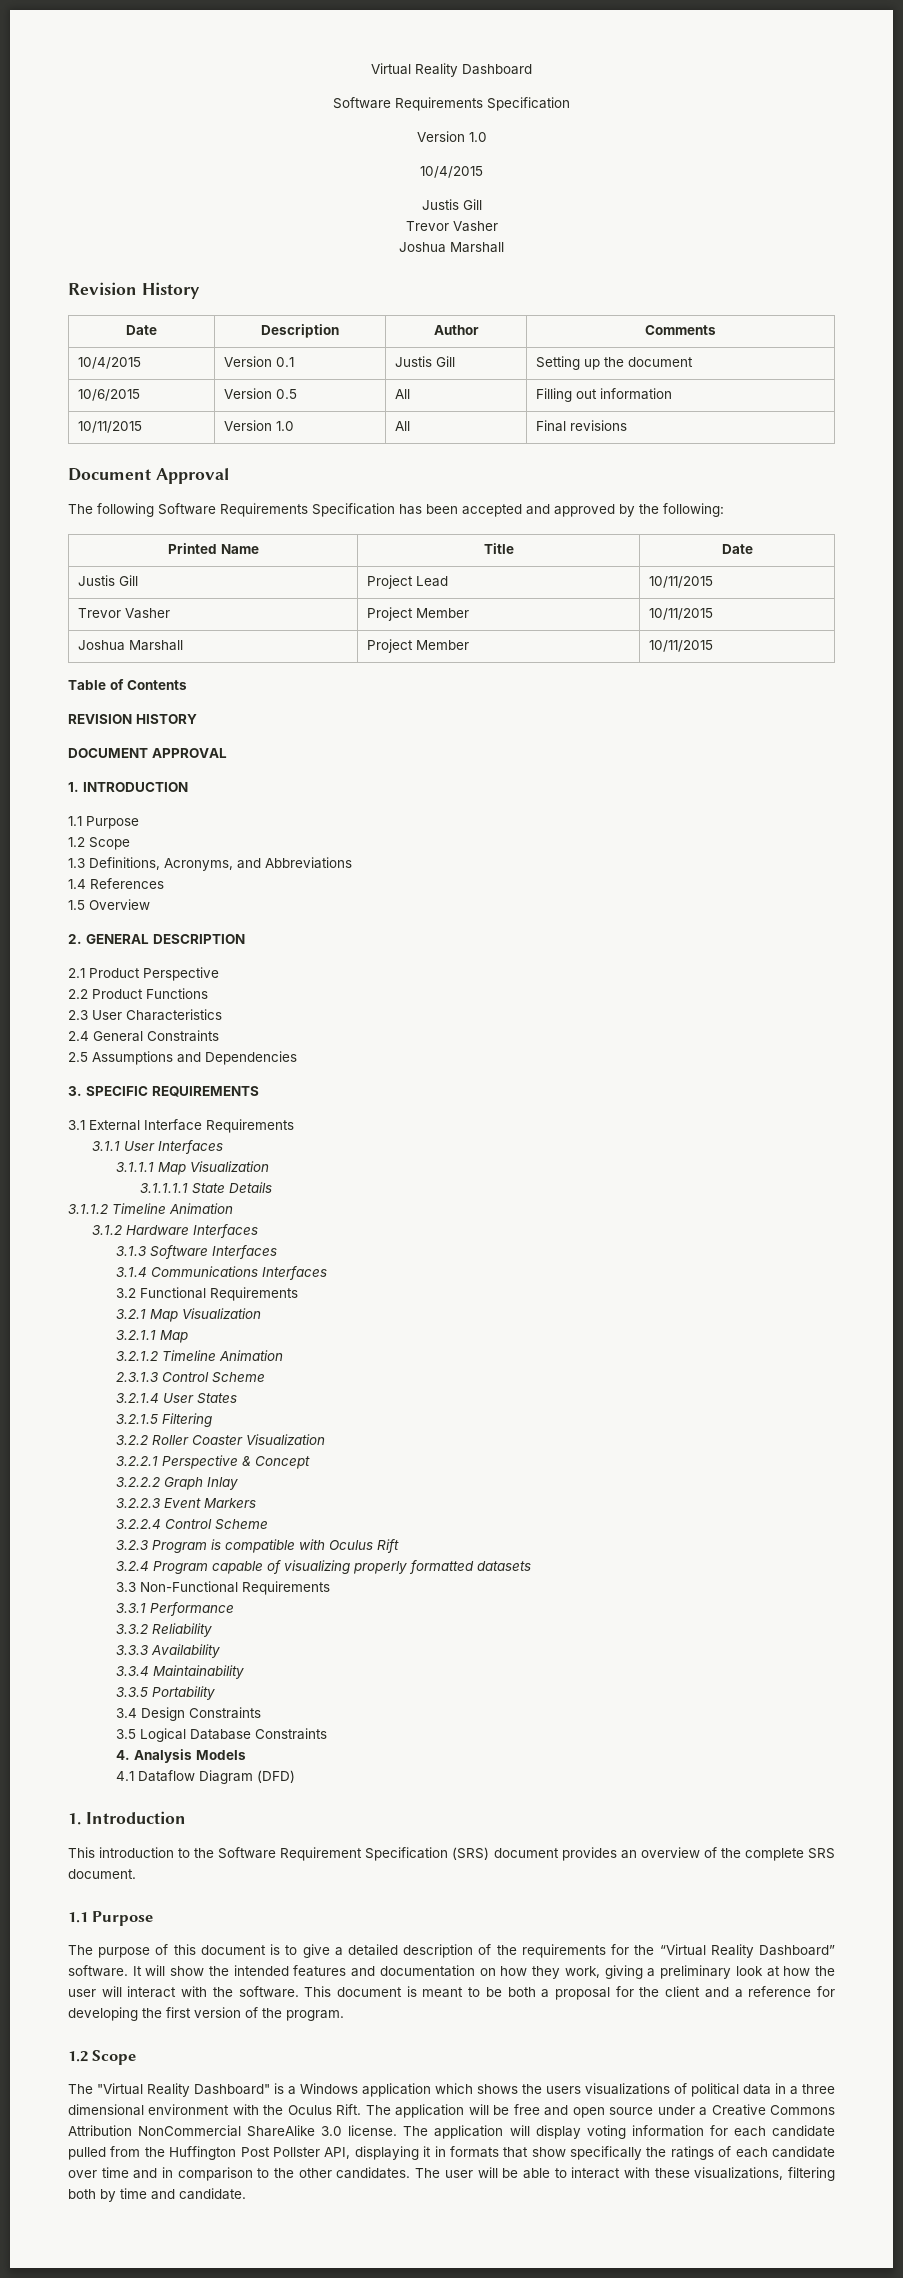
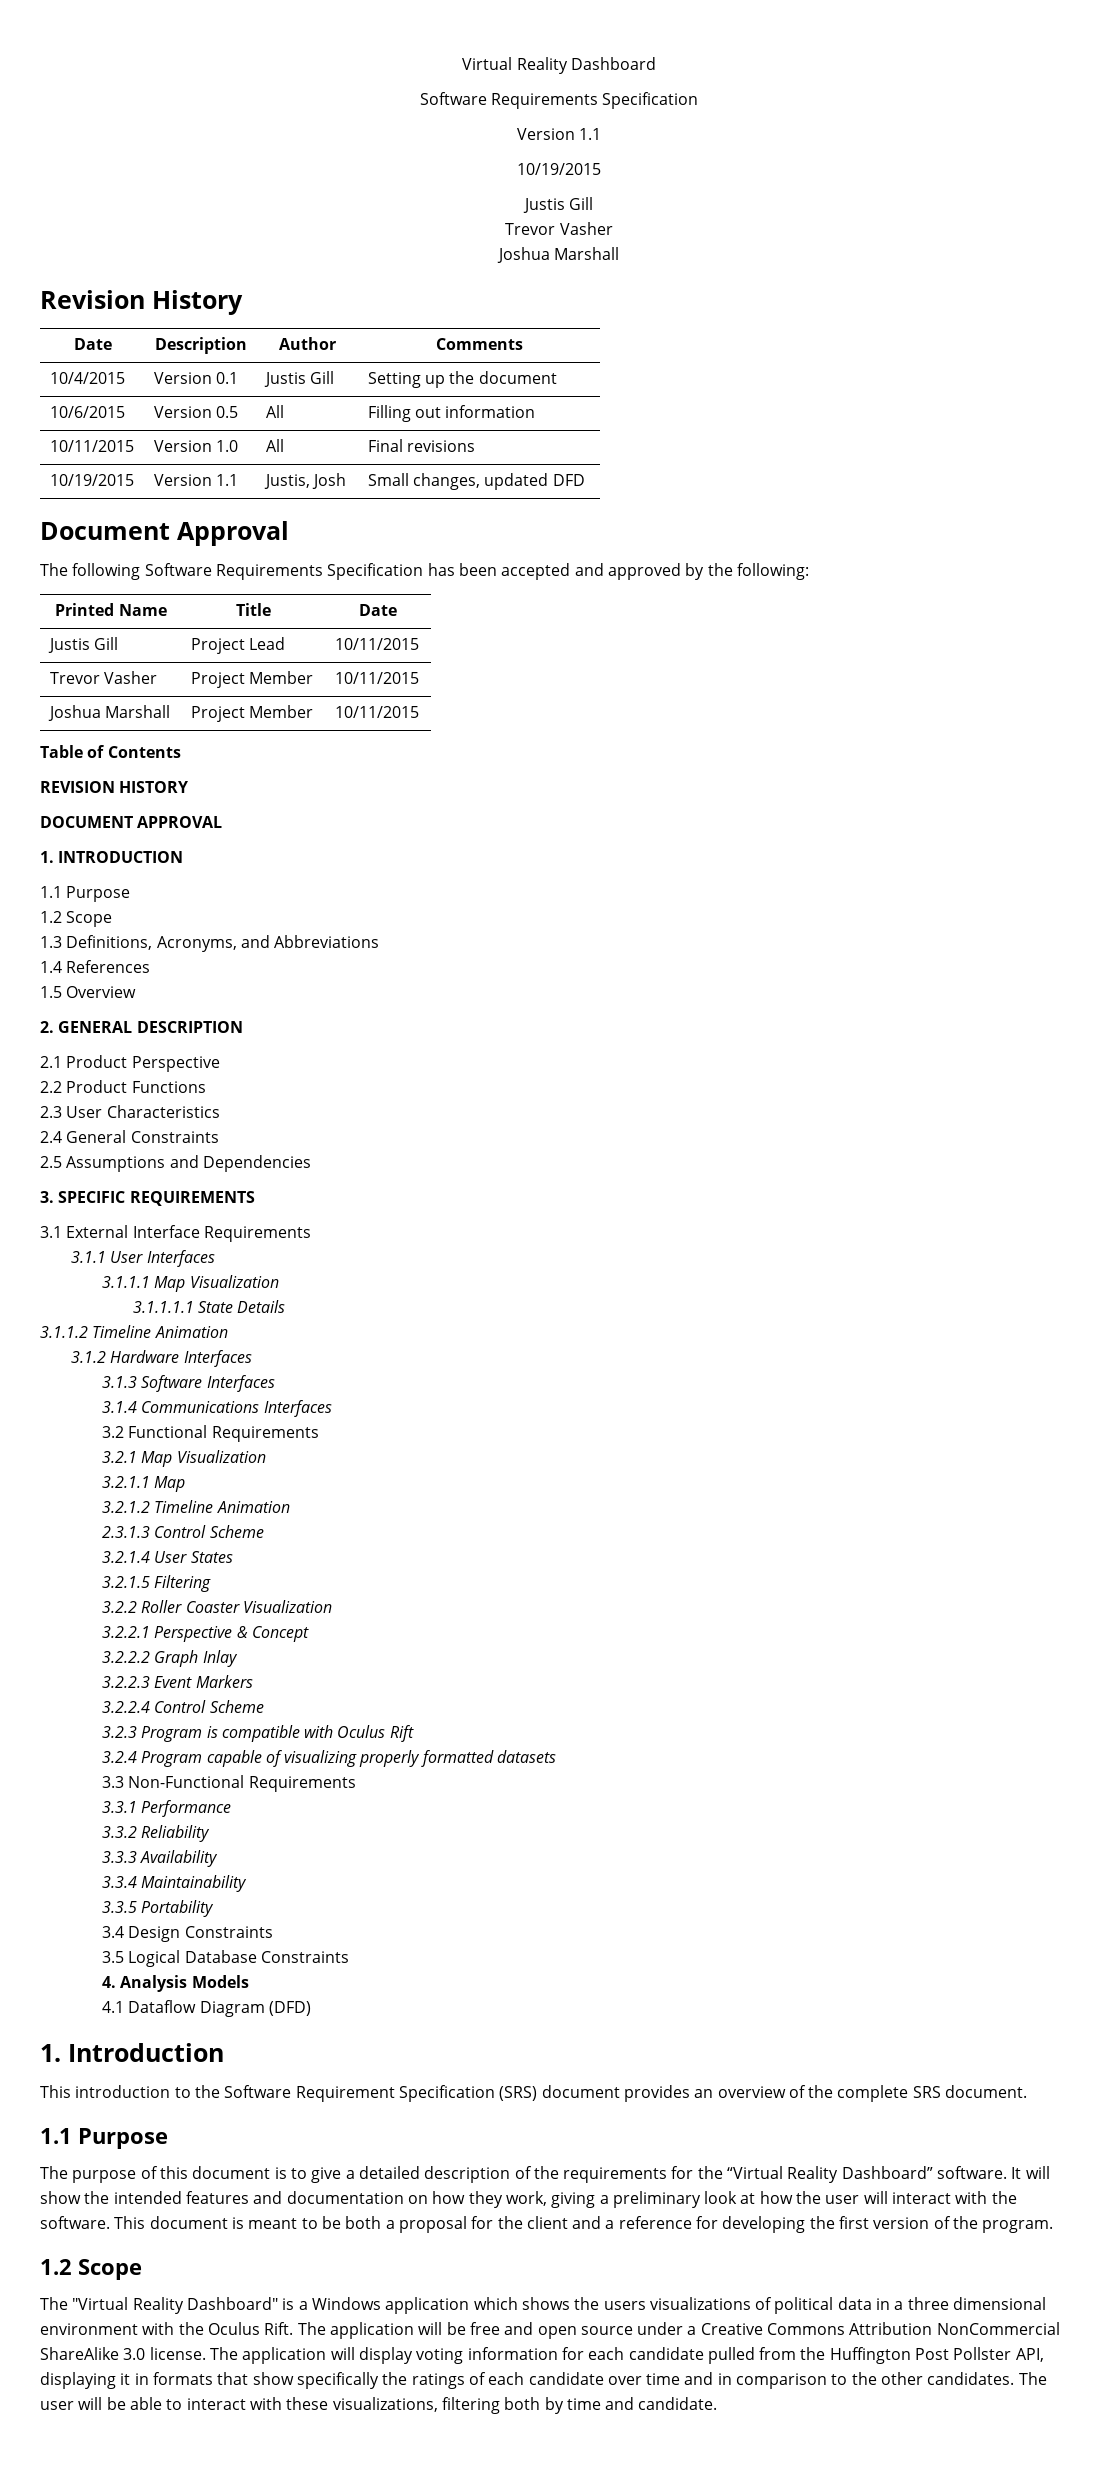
  Virtual Reality Dashboard
  Software Requirements Specification
- Version 1.0
- 10/4/2015
+ Version 1.1
+ 10/19/2015
+ 10/19/2015 | Version 1.1 | Justis, Josh | Small changes, updated DFD

